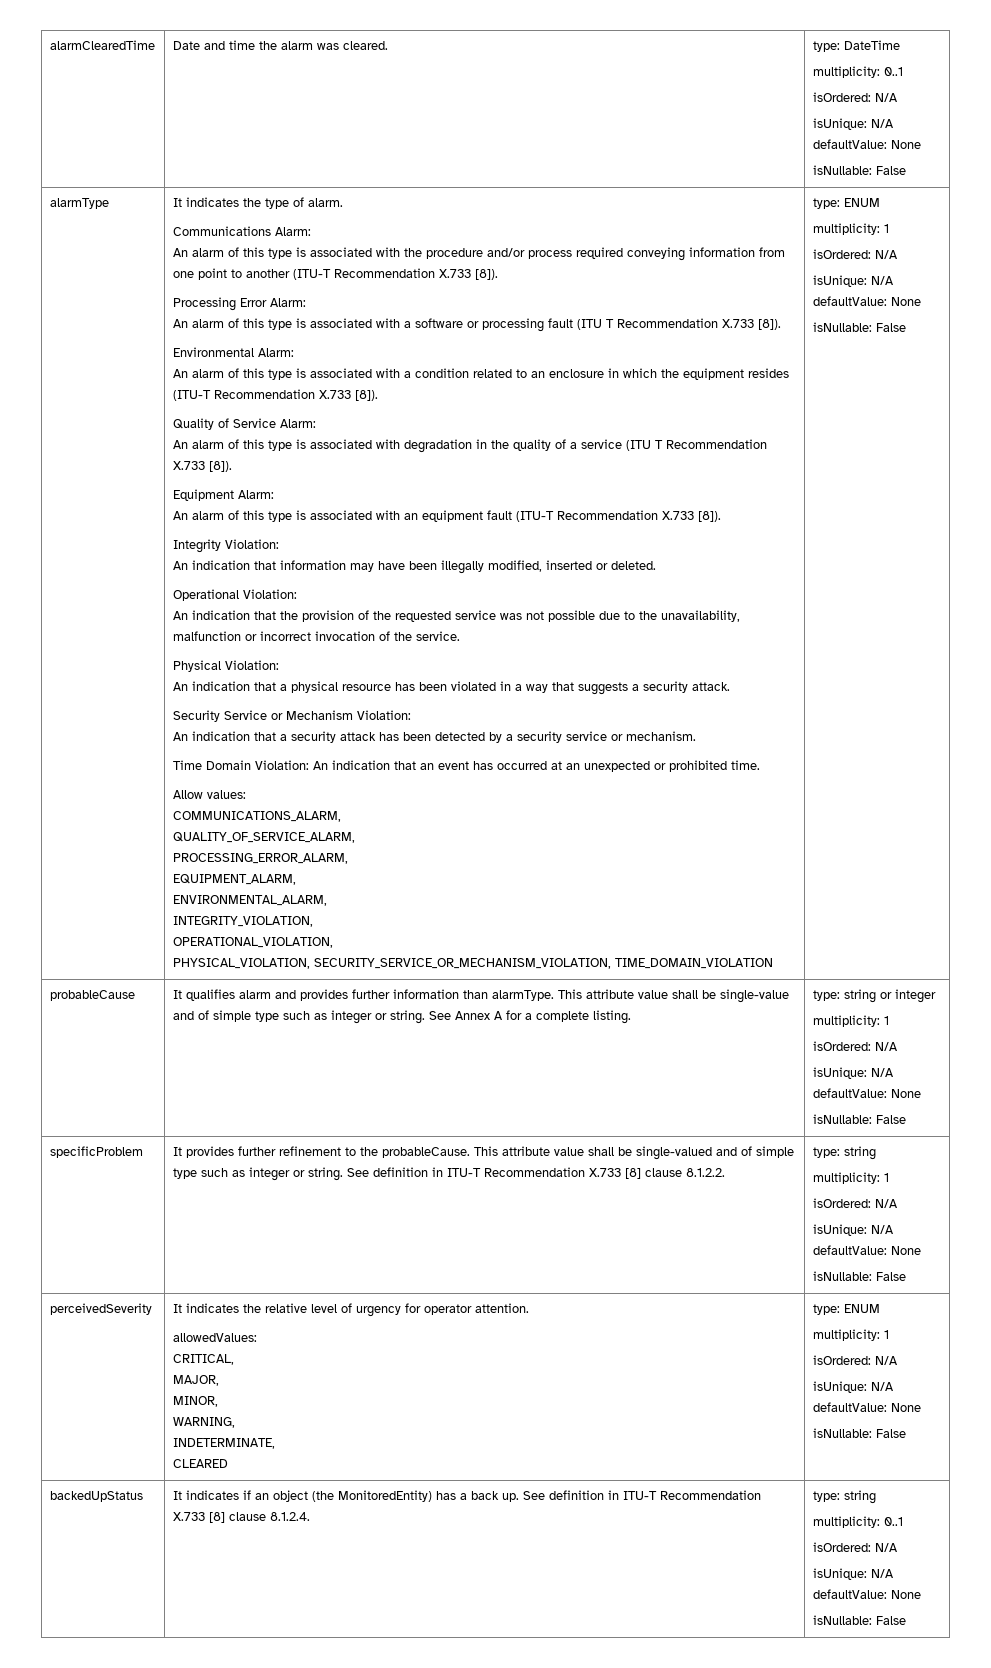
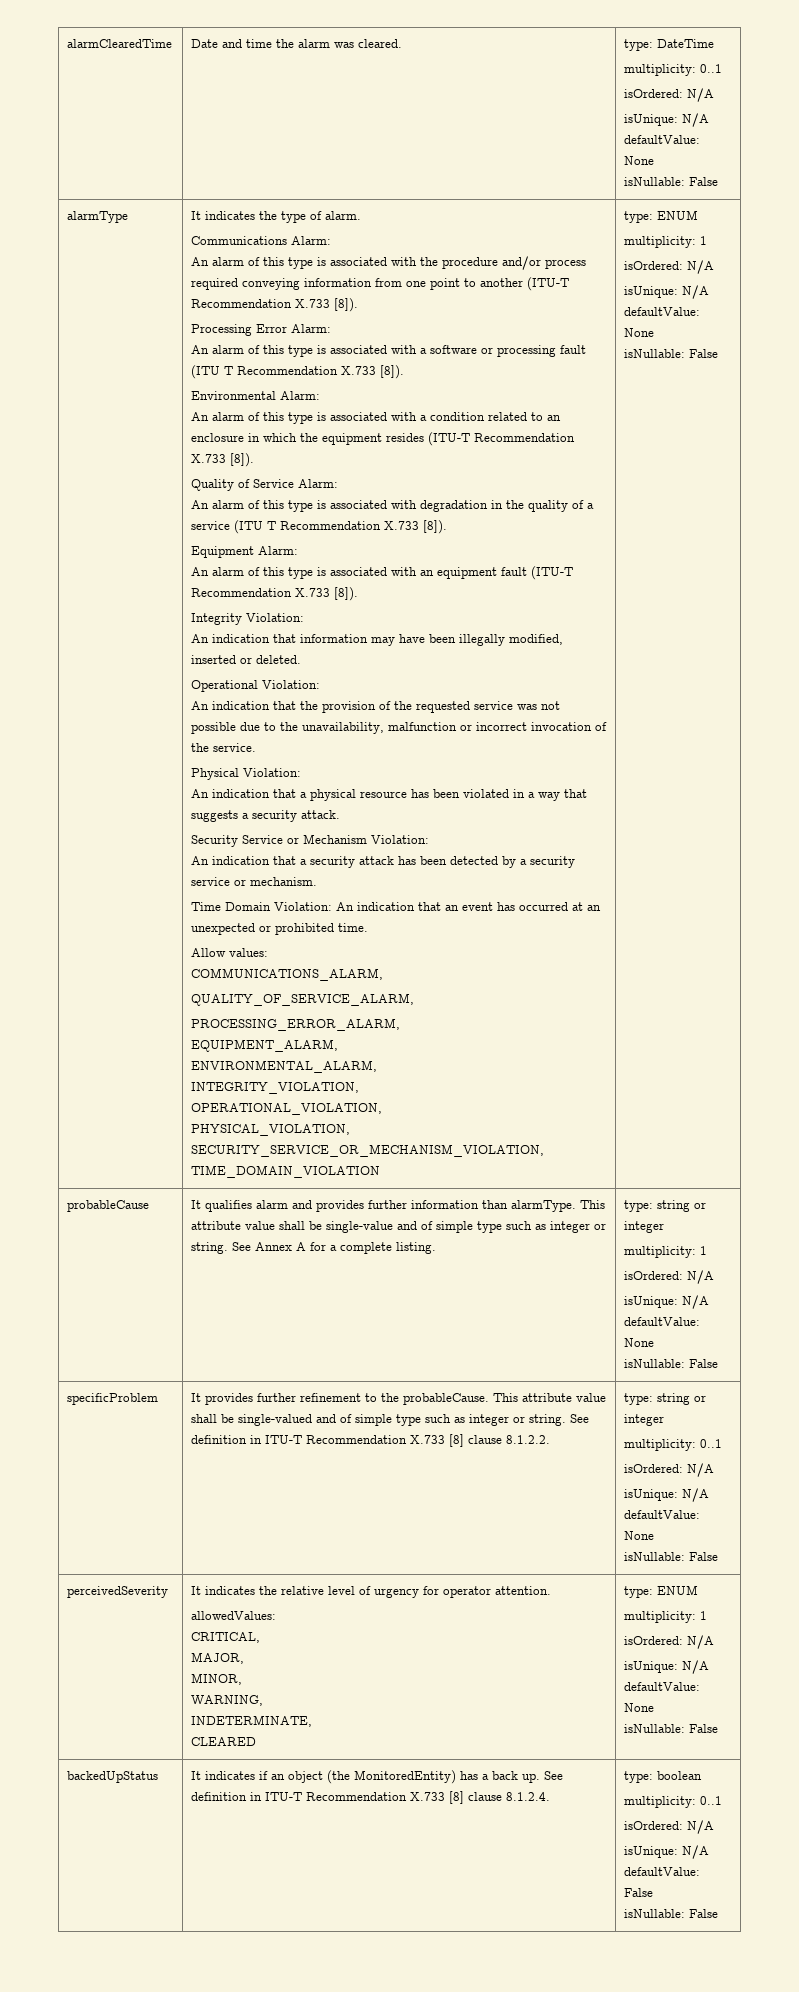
- See definition in ITU-T Recommendation X.733 [8] clause 8.1.2.2. | type: string
- multiplicity: 1
+ See definition in ITU-T Recommendation X.733 [8] clause 8.1.2.2. | type: string or integer
+ multiplicity: 0..1
- backedUpStatus | It indicates if an object (the MonitoredEntity) has a back up. See definition in ITU-T Recommendation X.733 [8] clause 8.1.2.4. | type: string
+ backedUpStatus | It indicates if an object (the MonitoredEntity) has a back up. See definition in ITU-T Recommendation X.733 [8] clause 8.1.2.4. | type: boolean
  multiplicity: 0..1
  isOrdered: N/A
- isUnique: N/A defaultValue: None
+ isUnique: N/A defaultValue: False

